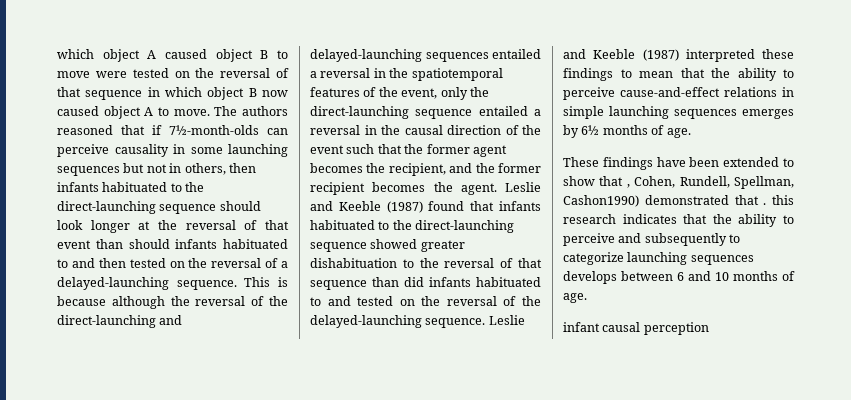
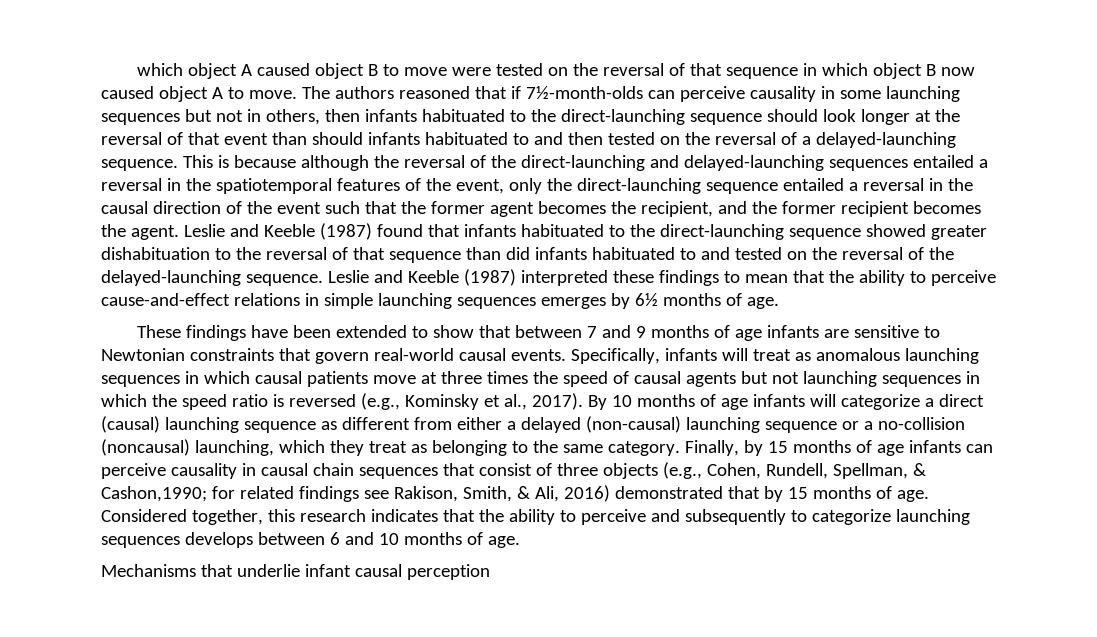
- These findings have been extended to show that , Cohen, Rundell, Spellman, Cashon1990) demonstrated that . this research indicates that the ability to perceive and subsequently to categorize launching sequences develops between 6 and 10 months of age.
+ These findings have been extended to show that between 7 and 9 months of age infants are sensitive to Newtonian constraints that govern real-world causal events. Specifically, infants will treat as anomalous launching sequences in which causal patients move at three times the speed of causal agents but not launching sequences in which the speed ratio is reversed (e.g., Kominsky et al., 2017). By 10 months of age infants will categorize a direct (causal) launching sequence as different from either a delayed (non-causal) launching sequence or a no-collision (noncausal) launching, which they treat as belonging to the same category. Finally, by 15 months of age infants can perceive causality in causal chain sequences that consist of three objects (e.g., Cohen, Rundell, Spellman, & Cashon,1990; for related findings see Rakison, Smith, & Ali, 2016) demonstrated that by 15 months of age. Considered together, this research indicates that the ability to perceive and subsequently to categorize launching sequences develops between 6 and 10 months of age.
- infant causal perception
+ Mechanisms that underlie infant causal perception

